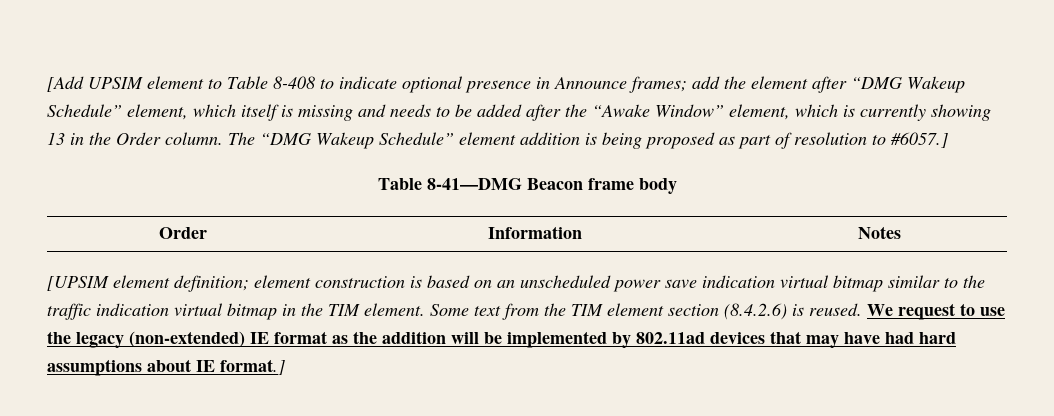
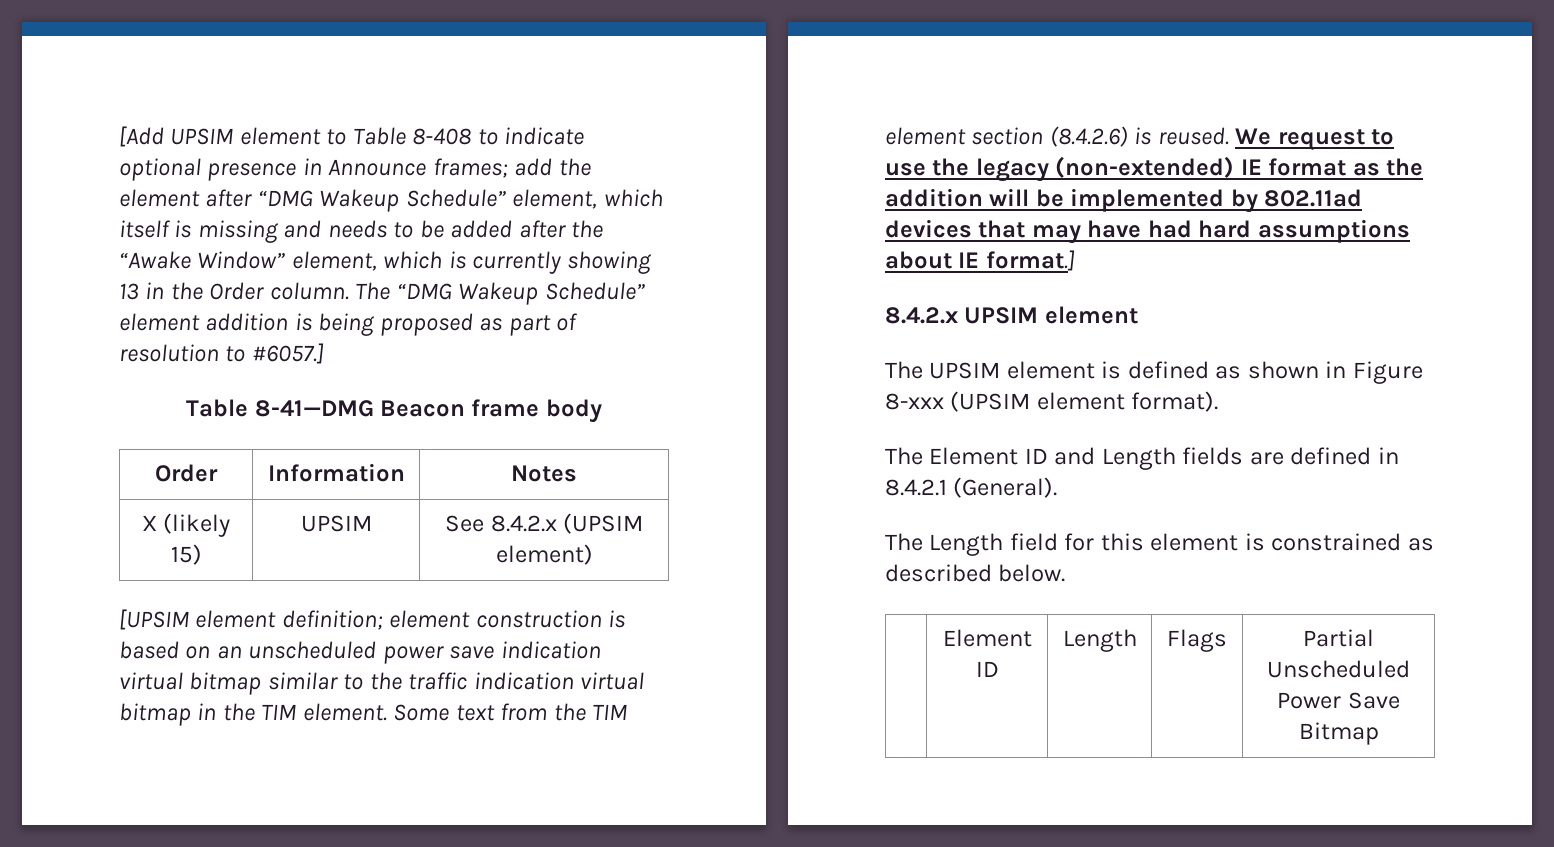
+ X (likely 15) | UPSIM | See 8.4.2.x (UPSIM element)
+ 8.4.2.x UPSIM element
+ The UPSIM element is defined as shown in Figure 8-xxx (UPSIM element format).
+ The Element ID and Length fields are defined in 8.4.2.1 (General).
+ The Length field for this element is constrained as described below.
+ | Element ID | Length | Flags | Partial Unscheduled Power Save Bitmap

